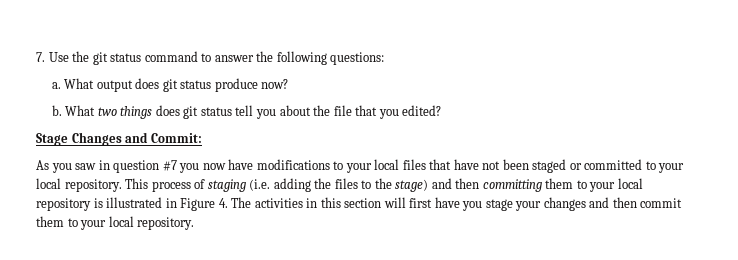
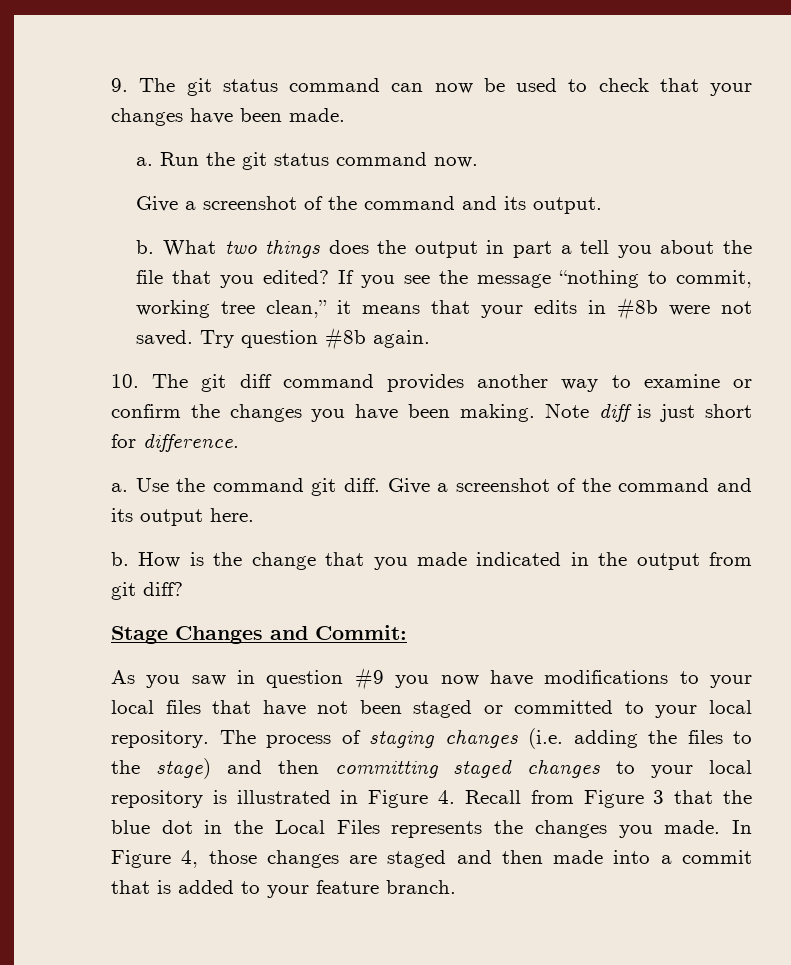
- 7. Use the git status command to answer the following questions:
- a. What output does git status produce now?
+ 9. The git status command can now be used to check that your changes have been made.
+ a. Run the git status command now.
+ Give a screenshot of the command and its output.
- What two things does git status tell you about the file that you edited?
+ What two things does the output in part a tell you about the file that you edited? If you see the message “nothing to commit, working tree clean,” it means that your edits in #8b were not saved. Try question #8b again.
+ 10. The git diff command provides another way to examine or confirm the changes you have been making. Note diff is just short for difference.
+ a. Use the command git diff. Give a screenshot of the command and its output here.
+ b. How is the change that you made indicated in the output from git diff?
- As you saw in question #7 you now have modifications to your local files that have not been staged or committed to your local repository.
+ As you saw in question #9 you now have modifications to your local files that have not been staged or committed to your local repository.
- This process of staging (i.e. adding the files to the stage) and then committing them to your local repository is illustrated in Figure 4. The activities in this section will first have you stage your changes and then commit them to your local repository.
+ The process of staging changes (i.e. adding the files to the stage) and then committing staged changes to your local repository is illustrated in Figure 4. Recall from Figure 3 that the blue dot in the Local Files represents the changes you made. In Figure 4, those changes are staged and then made into a commit that is added to your feature branch.

